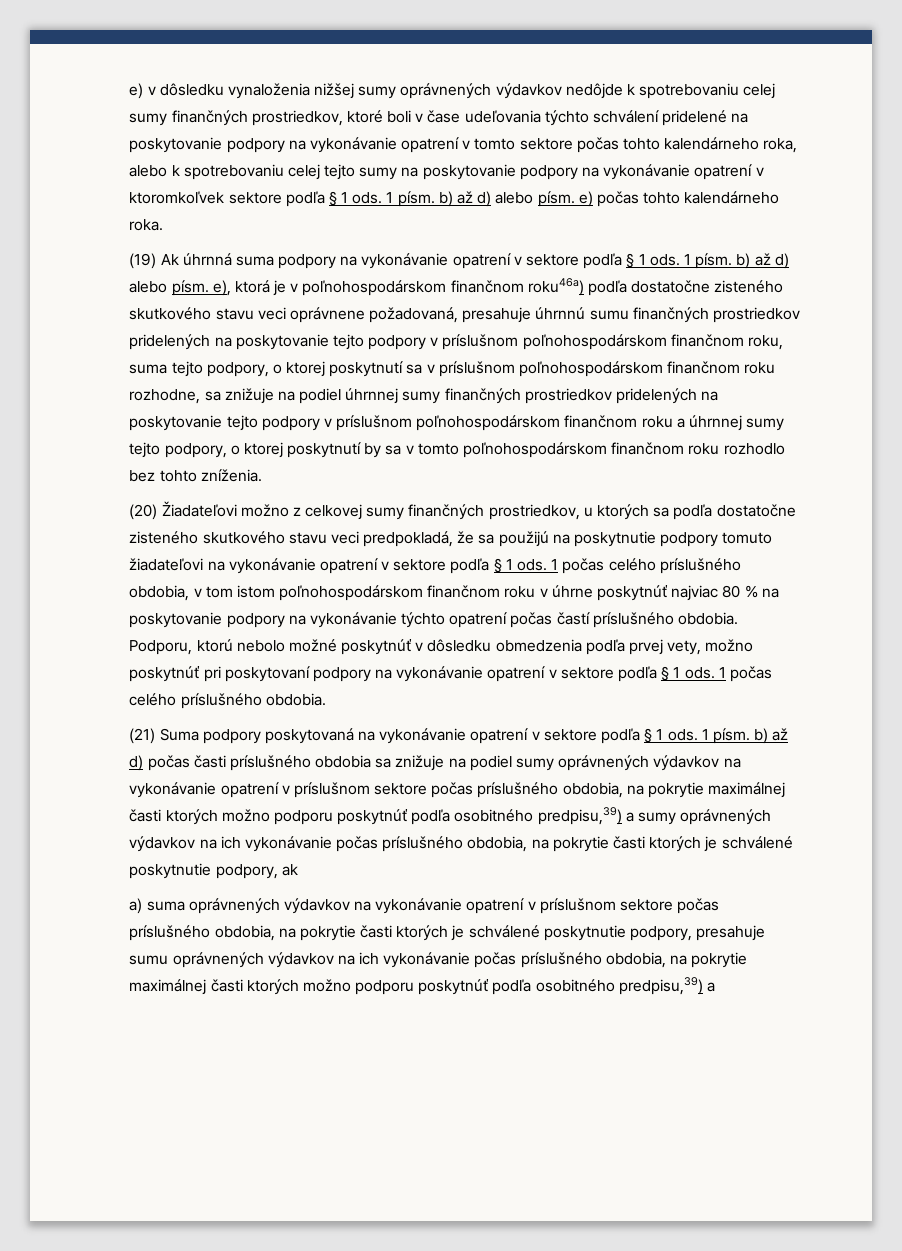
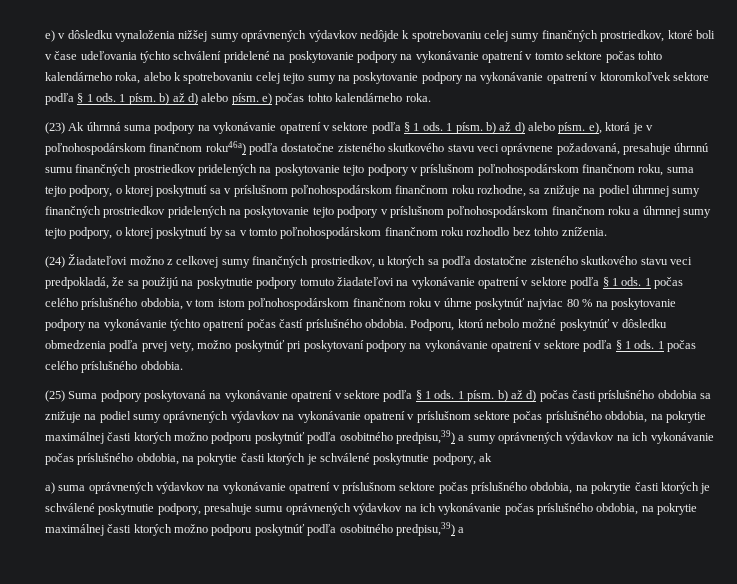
- (19) Ak úhrnná suma podpory na vykonávanie opatrení v sektore podľa § 1 ods.
+ (23) Ak úhrnná suma podpory na vykonávanie opatrení v sektore podľa § 1 ods.
- (20) Žiadateľovi možno z celkovej sumy finančných prostriedkov, u ktorých sa podľa dostatočne zisteného skutkového stavu veci predpokladá, že sa použijú na poskytnutie podpory tomuto žiadateľovi na vykonávanie opatrení v sektore podľa § 1 ods.
+ (24) Žiadateľovi možno z celkovej sumy finančných prostriedkov, u ktorých sa podľa dostatočne zisteného skutkového stavu veci predpokladá, že sa použijú na poskytnutie podpory tomuto žiadateľovi na vykonávanie opatrení v sektore podľa § 1 ods.
- (21) Suma podpory poskytovaná na vykonávanie opatrení v sektore podľa § 1 ods.
+ (25) Suma podpory poskytovaná na vykonávanie opatrení v sektore podľa § 1 ods.

